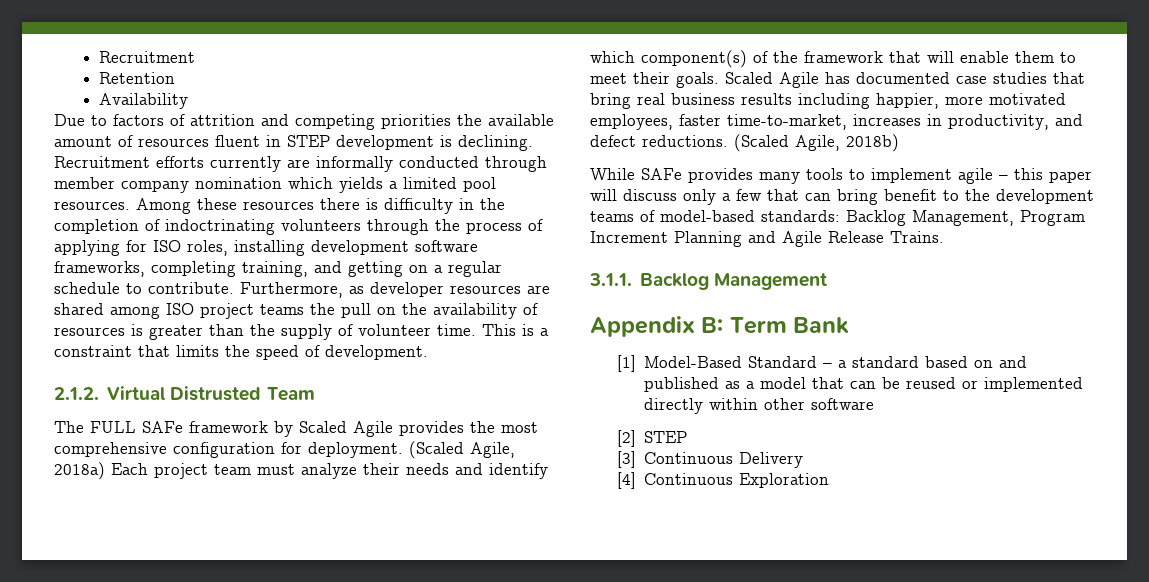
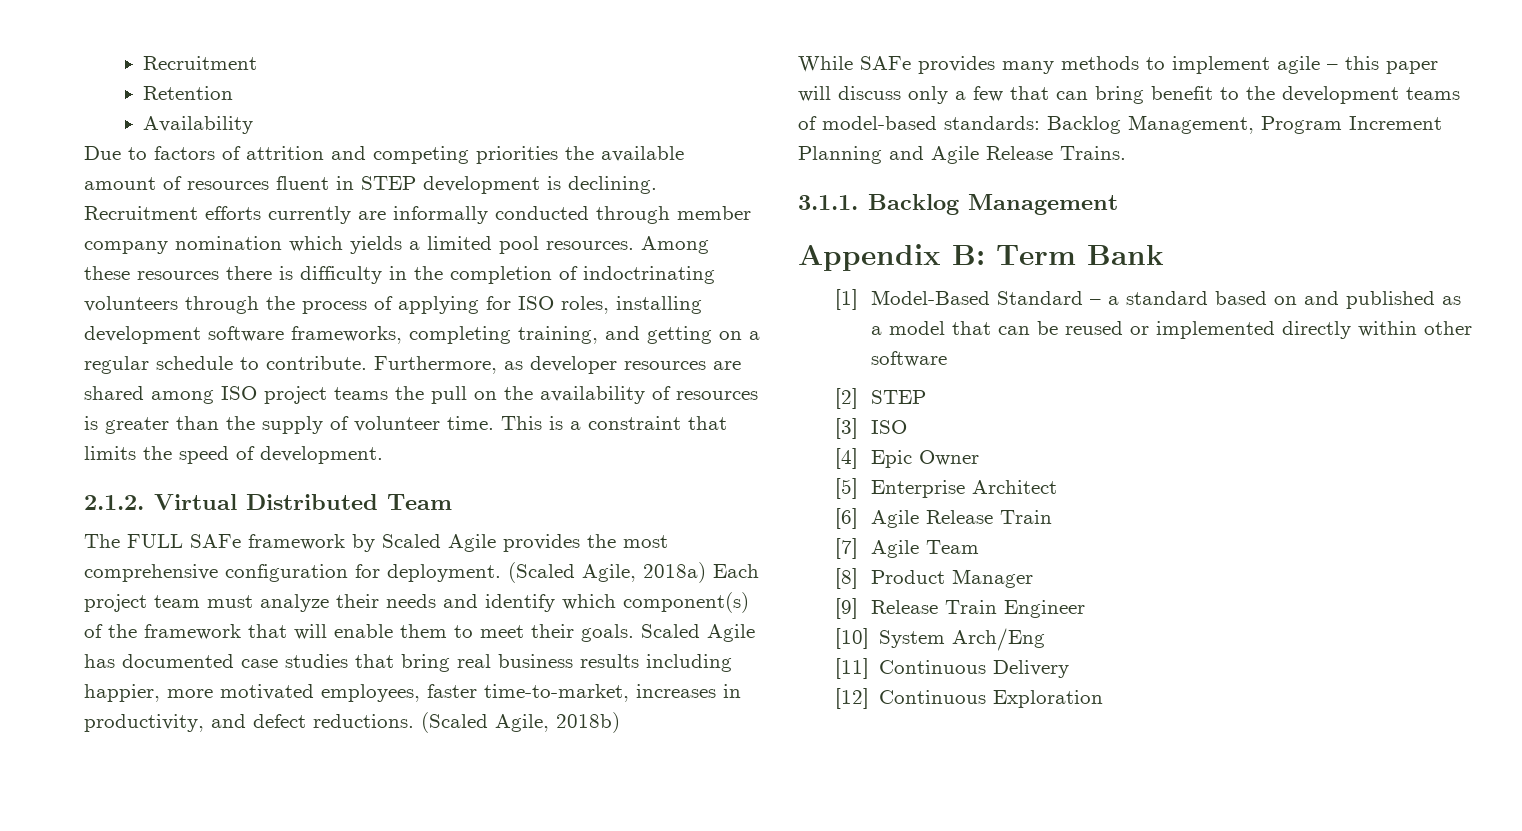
- 2.1.2. Virtual Distrusted Team
+ 2.1.2. Virtual Distributed Team
- While SAFe provides many tools to implement agile – this paper will discuss only a few that can bring benefit to the development teams of model-based standards: Backlog Management, Program Increment Planning and Agile Release Trains.
+ While SAFe provides many methods to implement agile – this paper will discuss only a few that can bring benefit to the development teams of model-based standards: Backlog Management, Program Increment Planning and Agile Release Trains.
- [3] Continuous Delivery
+ [3] ISO
+ [4] Epic Owner
+ [5] Enterprise Architect
+ [6] Agile Release Train
+ [7] Agile Team
+ [8] Product Manager
+ [9] Release Train Engineer
+ [10] System Arch/Eng
+ [11] Continuous Delivery
- [4] Continuous Exploration
+ [12] Continuous Exploration

